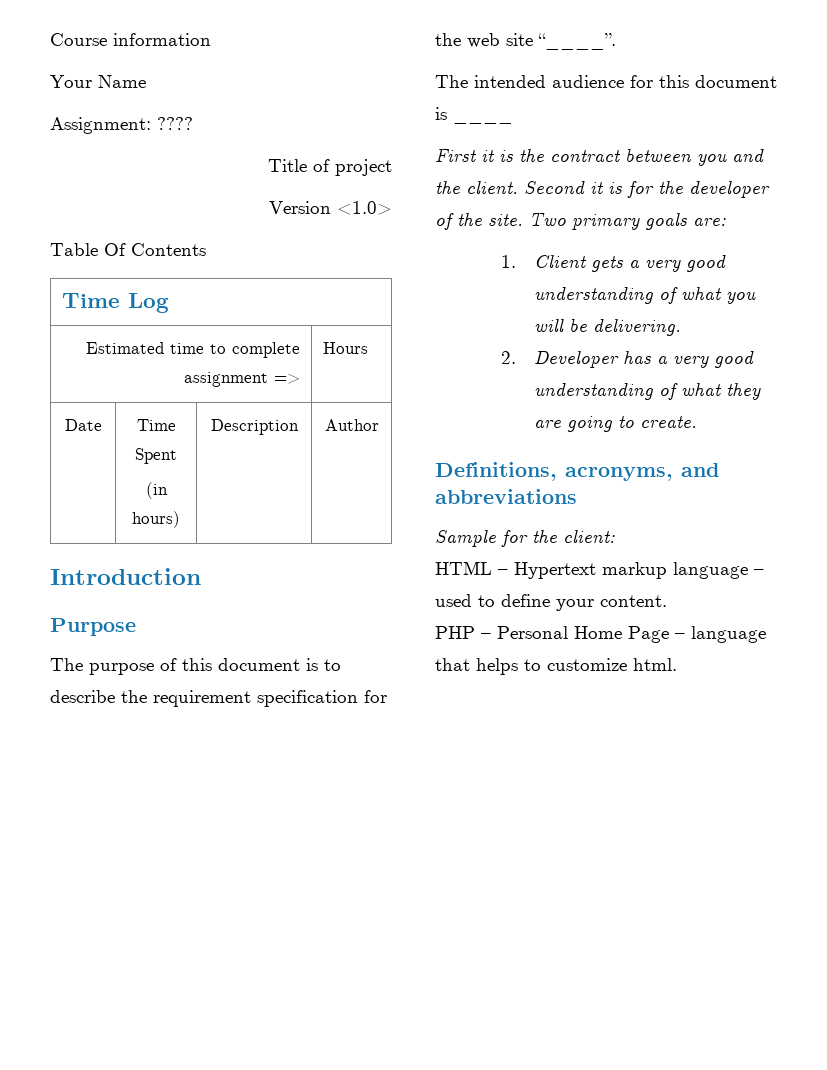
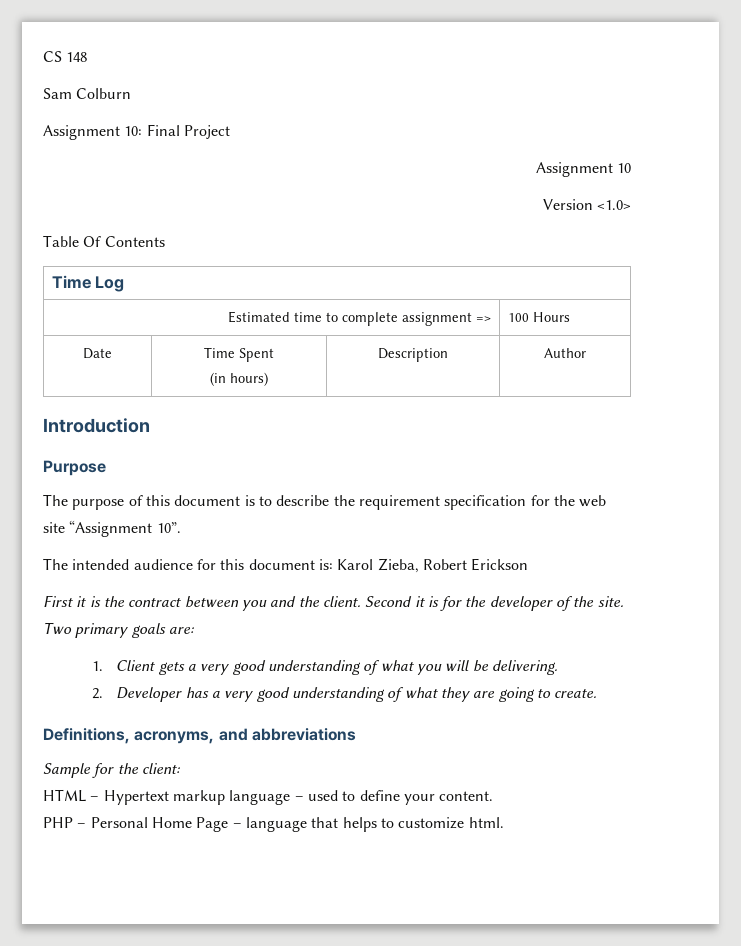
- Course information
- Your Name
- Assignment: ????
- Title of project
+ CS 148
+ Sam Colburn
+ Assignment 10: Final Project
+ Assignment 10
- Estimated time to complete assignment => | Hours
+ Estimated time to complete assignment => | 100 Hours
- The purpose of this document is to describe the requirement specification for the web site “____”.
+ The purpose of this document is to describe the requirement specification for the web site “Assignment 10”.
- The intended audience for this document is ____
+ The intended audience for this document is: Karol Zieba, Robert Erickson

